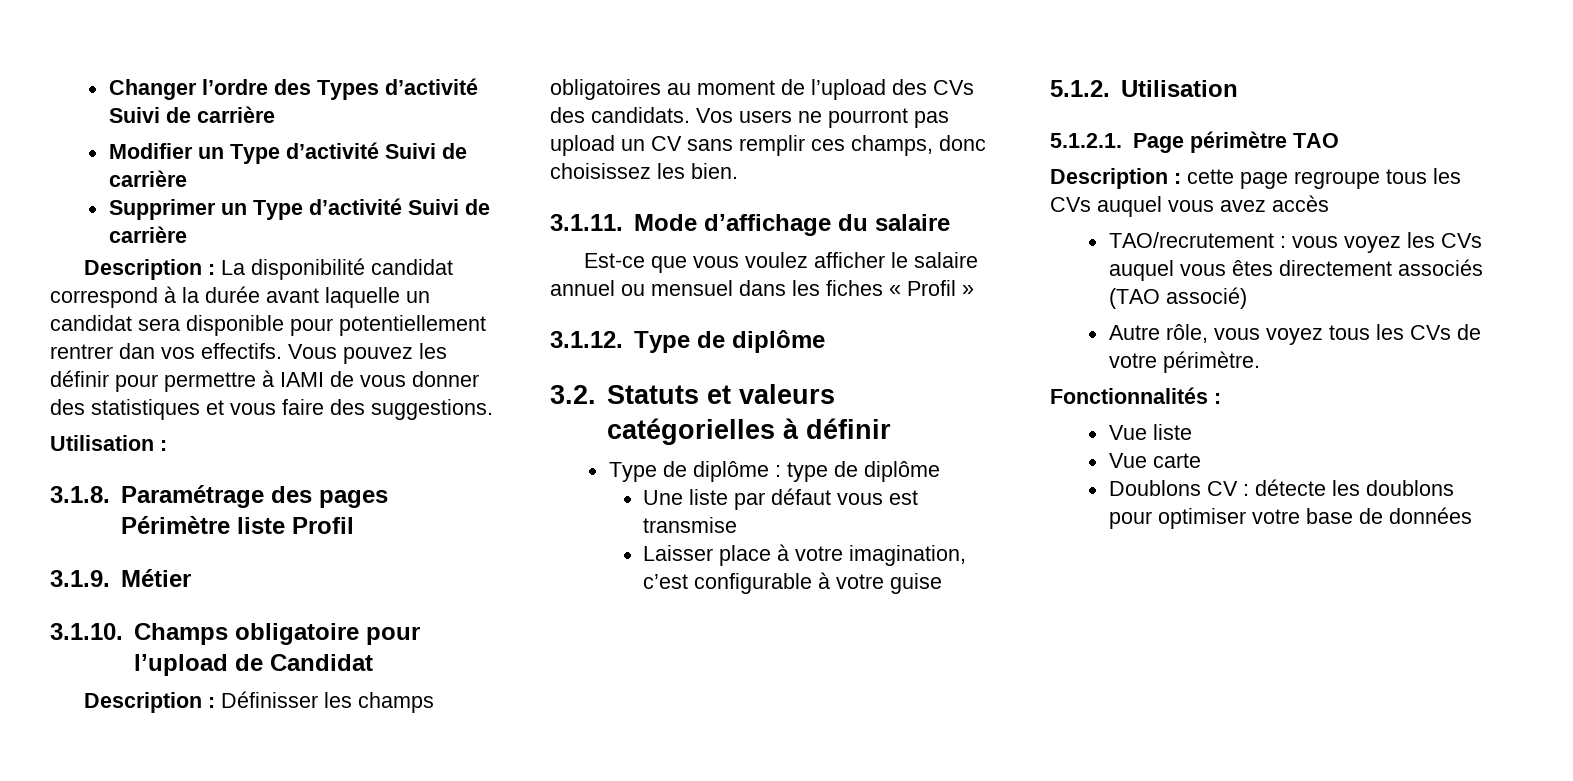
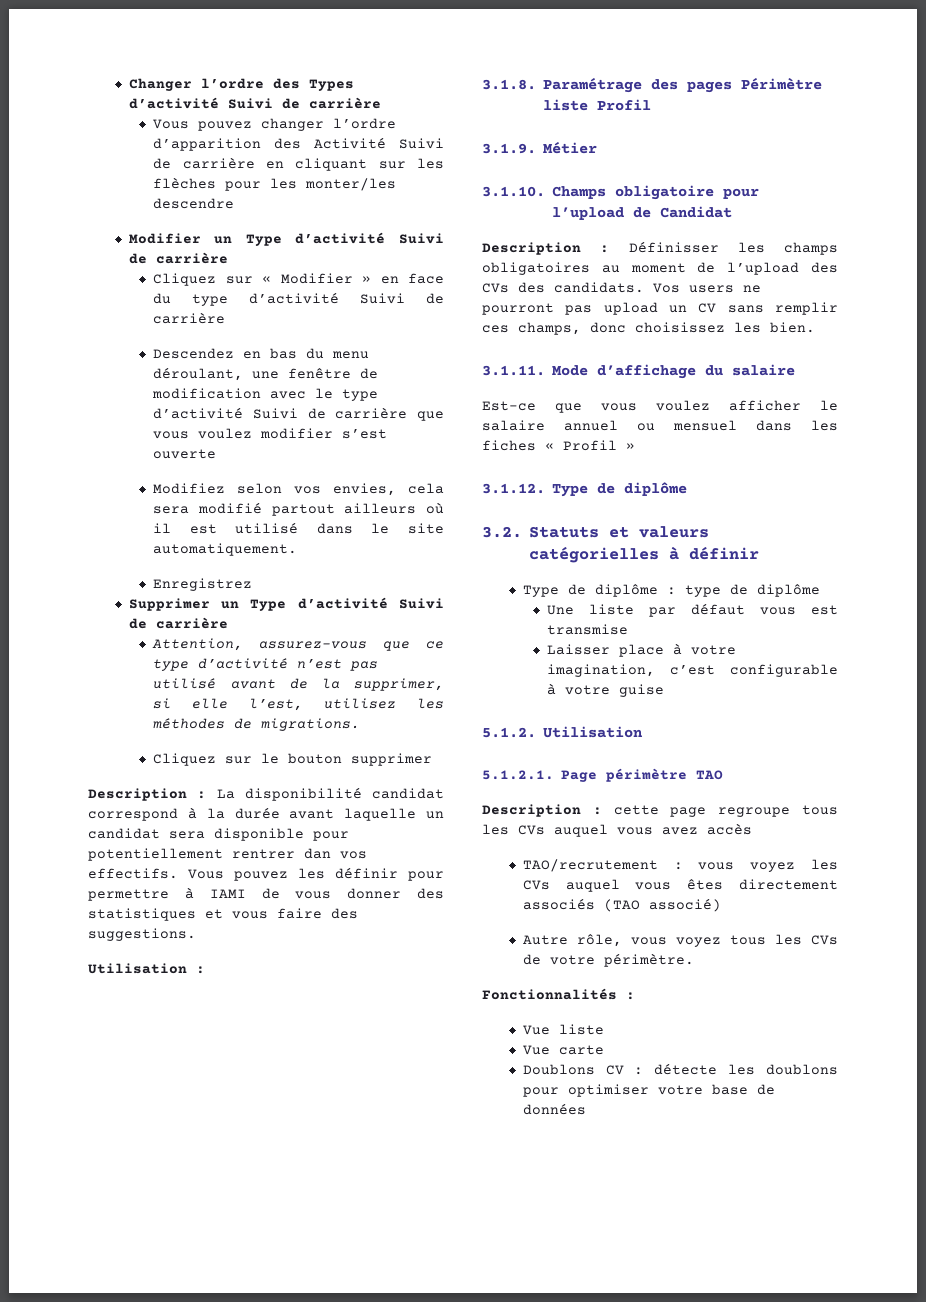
+ Vous pouvez changer l’ordre d’apparition des Activité Suivi de carrière en cliquant sur les flèches pour les monter/les descendre
+ Cliquez sur « Modifier » en face du type d’activité Suivi de carrière
+ Descendez en bas du menu déroulant, une fenêtre de modification avec le type d’activité Suivi de carrière que vous voulez modifier s’est ouverte
+ Modifiez selon vos envies, cela sera modifié partout ailleurs où il est utilisé dans le site automatiquement.
+ Enregistrez
+ Attention, assurez-vous que ce type d’activité n’est pas utilisé avant de la supprimer, si elle l’est, utilisez les méthodes de migrations.
+ Cliquez sur le bouton supprimer

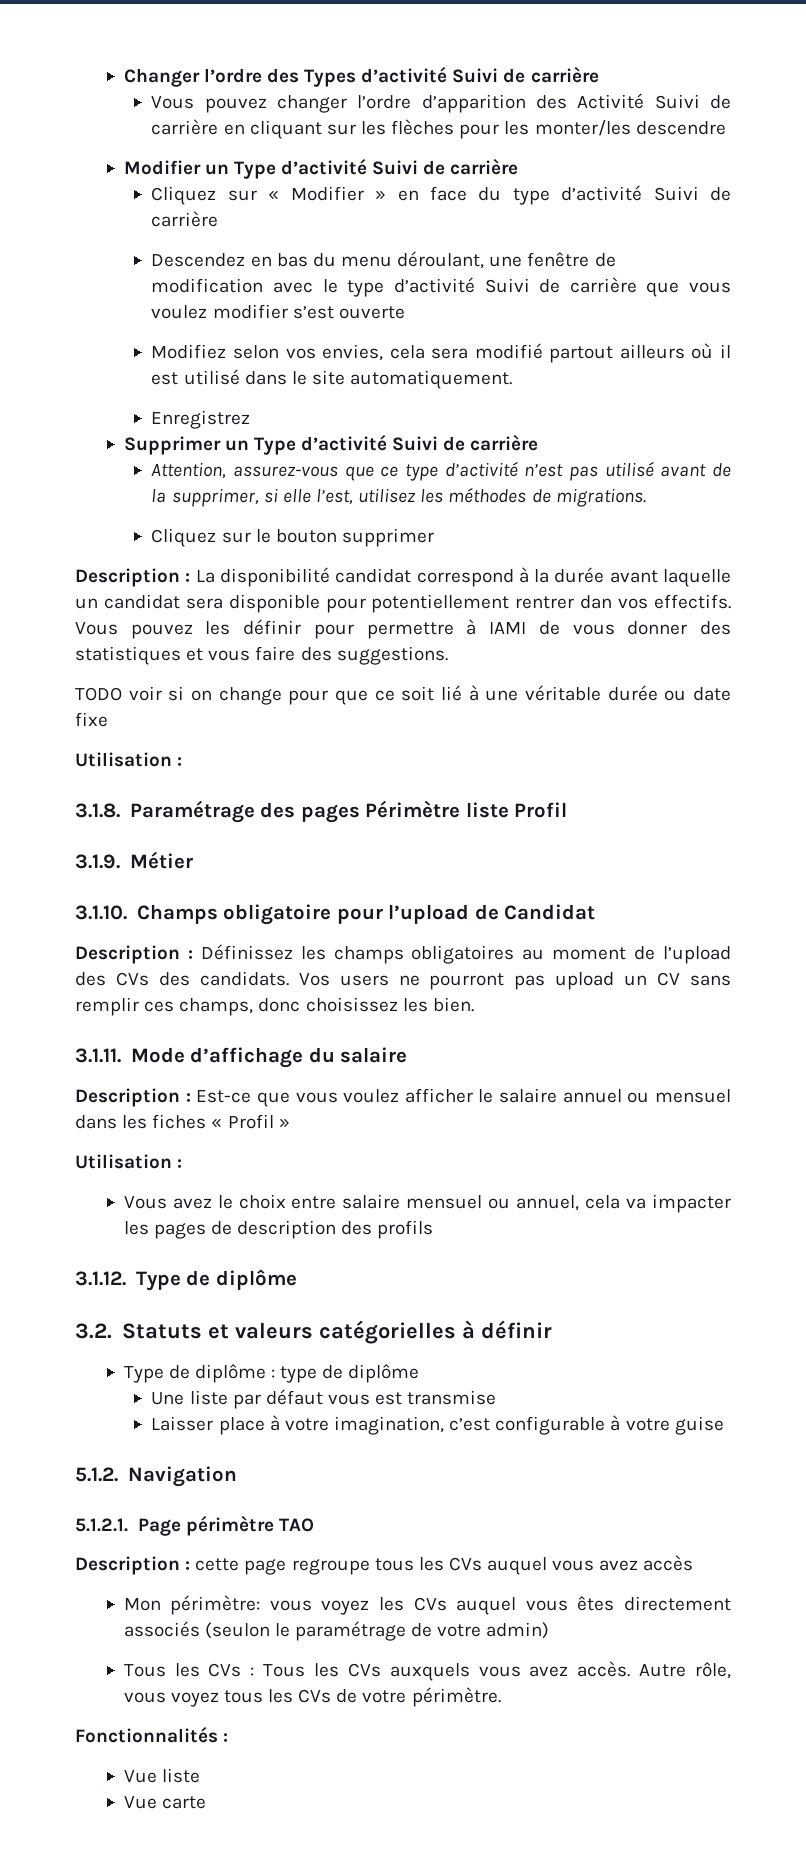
+ TODO voir si on change pour que ce soit lié à une véritable durée ou date fixe
- Description : Définisser les champs obligatoires au moment de l’upload des CVs des candidats.
+ Description : Définissez les champs obligatoires au moment de l’upload des CVs des candidats.
- Est-ce que vous voulez afficher le salaire annuel ou mensuel dans les fiches « Profil »
+ Description : Est-ce que vous voulez afficher le salaire annuel ou mensuel dans les fiches « Profil »
+ Utilisation :
+ Vous avez le choix entre salaire mensuel ou annuel, cela va impacter les pages de description des profils
- 5.1.2. Utilisation
+ 5.1.2. Navigation
- TAO/recrutement : vous voyez les CVs auquel vous êtes directement associés (TAO associé)
- Autre rôle, vous voyez tous les CVs de votre périmètre.
+ Mon périmètre: vous voyez les CVs auquel vous êtes directement associés (seulon le paramétrage de votre admin)
+ Tous les CVs : Tous les CVs auxquels vous avez accès. Autre rôle, vous voyez tous les CVs de votre périmètre.
- Doublons CV : détecte les doublons pour optimiser votre base de données

